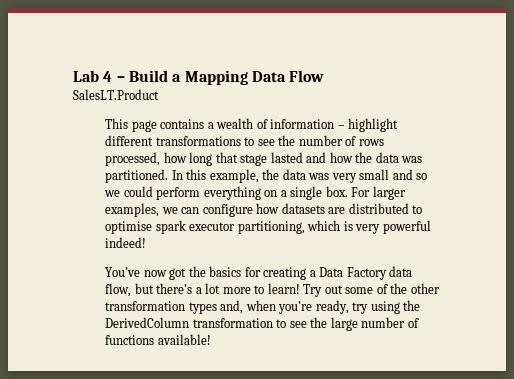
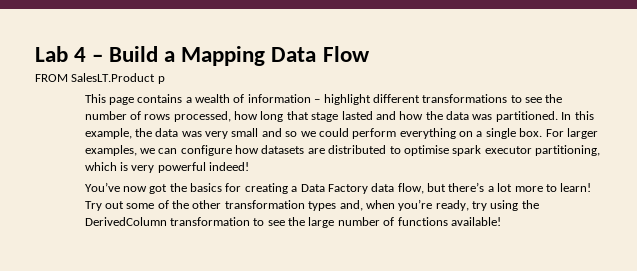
- SalesLT.Product
+ FROM SalesLT.Product p

